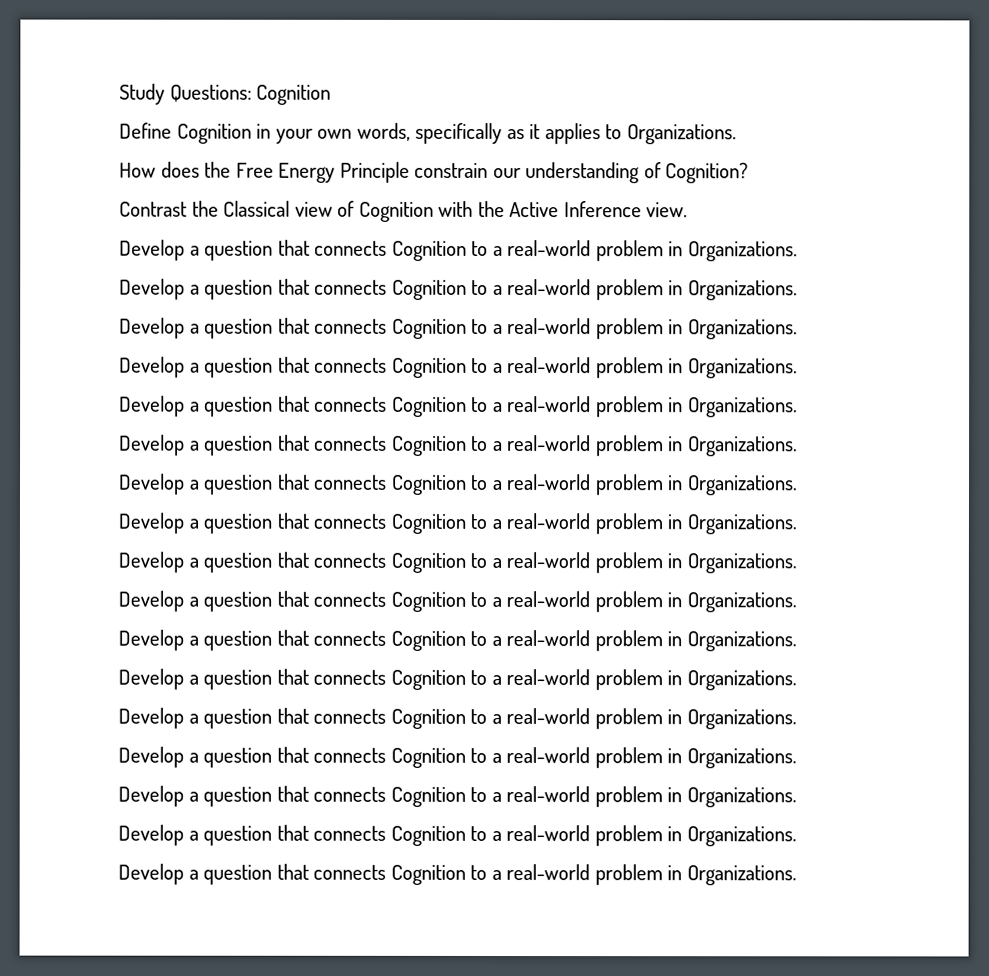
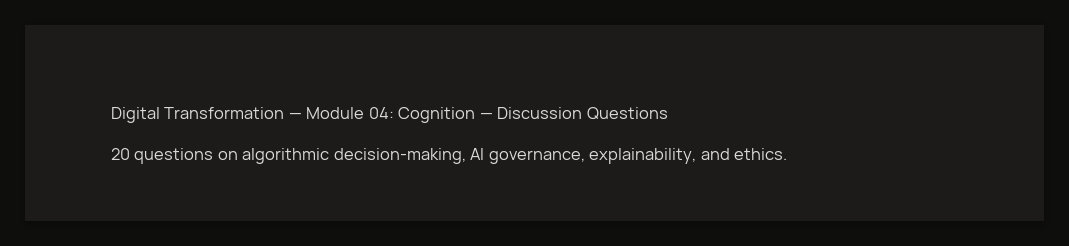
- Study Questions: Cognition
- Define Cognition in your own words, specifically as it applies to Organizations.
- How does the Free Energy Principle constrain our understanding of Cognition?
- Contrast the Classical view of Cognition with the Active Inference view.
- Develop a question that connects Cognition to a real-world problem in Organizations.
- Develop a question that connects Cognition to a real-world problem in Organizations.
- Develop a question that connects Cognition to a real-world problem in Organizations.
- Develop a question that connects Cognition to a real-world problem in Organizations.
- Develop a question that connects Cognition to a real-world problem in Organizations.
- Develop a question that connects Cognition to a real-world problem in Organizations.
- Develop a question that connects Cognition to a real-world problem in Organizations.
- Develop a question that connects Cognition to a real-world problem in Organizations.
- Develop a question that connects Cognition to a real-world problem in Organizations.
- Develop a question that connects Cognition to a real-world problem in Organizations.
- Develop a question that connects Cognition to a real-world problem in Organizations.
- Develop a question that connects Cognition to a real-world problem in Organizations.
- Develop a question that connects Cognition to a real-world problem in Organizations.
- Develop a question that connects Cognition to a real-world problem in Organizations.
- Develop a question that connects Cognition to a real-world problem in Organizations.
- Develop a question that connects Cognition to a real-world problem in Organizations.
- Develop a question that connects Cognition to a real-world problem in Organizations.
+ Digital Transformation — Module 04: Cognition — Discussion Questions
+ 20 questions on algorithmic decision-making, AI governance, explainability, and ethics.

